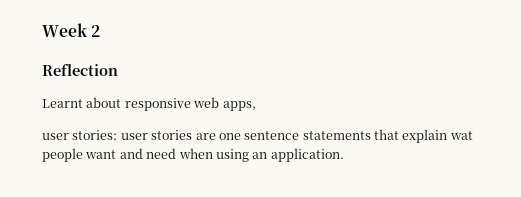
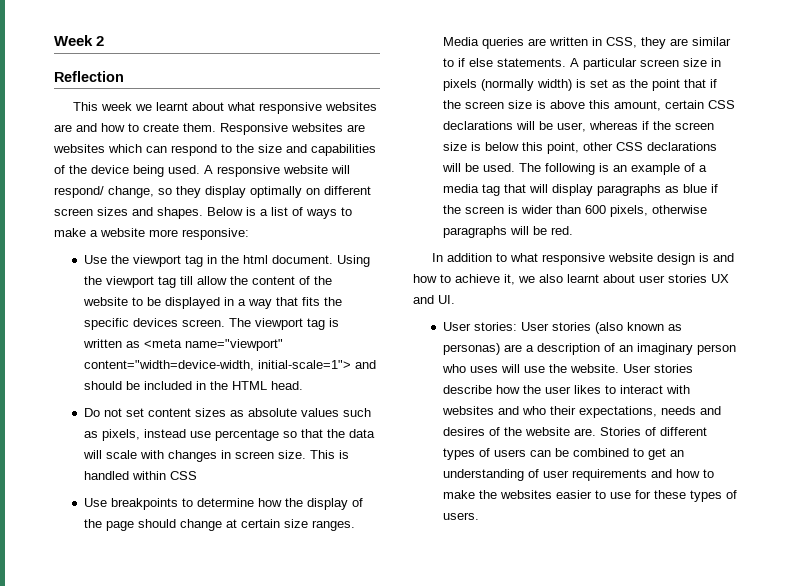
- Learnt about responsive web apps,
- user stories: user stories are one sentence statements that explain wat people want and need when using an application.
+ This week we learnt about what responsive websites are and how to create them. Responsive websites are websites which can respond to the size and capabilities of the device being used. A responsive website will respond/ change, so they display optimally on different screen sizes and shapes. Below is a list of ways to make a website more responsive:
+ Use the viewport tag in the html document. Using the viewport tag till allow the content of the website to be displayed in a way that fits the specific devices screen. The viewport tag is written as <meta name="viewport" content="width=device-width, initial-scale=1"> and should be included in the HTML head.
+ Do not set content sizes as absolute values such as pixels, instead use percentage so that the data will scale with changes in screen size. This is handled within CSS
+ Use breakpoints to determine how the display of the page should change at certain size ranges. Media queries are written in CSS, they are similar to if else statements. A particular screen size in pixels (normally width) is set as the point that if the screen size is above this amount, certain CSS declarations will be user, whereas if the screen size is below this point, other CSS declarations will be used. The following is an example of a media tag that will display paragraphs as blue if the screen is wider than 600 pixels, otherwise paragraphs will be red.
+ In addition to what responsive website design is and how to achieve it, we also learnt about user stories UX and UI.
+ User stories: User stories (also known as personas) are a description of an imaginary person who uses will use the website. User stories describe how the user likes to interact with websites and who their expectations, needs and desires of the website are. Stories of different types of users can be combined to get an understanding of user requirements and how to make the websites easier to use for these types of users.

